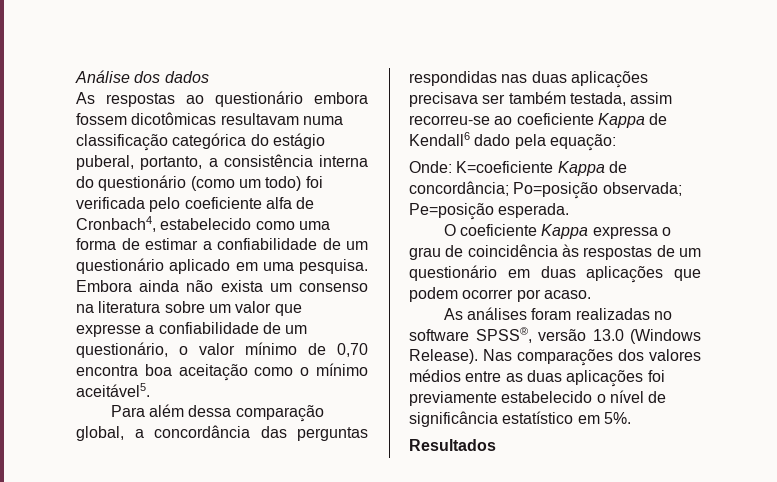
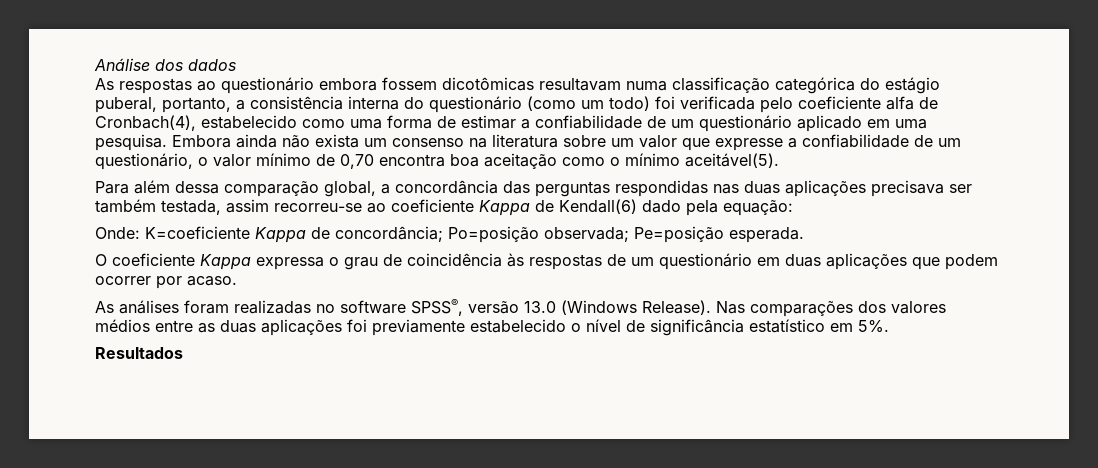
- As respostas ao questionário embora fossem dicotômicas resultavam numa classificação categórica do estágio puberal, portanto, a consistência interna do questionário (como um todo) foi verificada pelo coeficiente alfa de Cronbach4, estabelecido como uma forma de estimar a confiabilidade de um questionário aplicado em uma pesquisa.
+ As respostas ao questionário embora fossem dicotômicas resultavam numa classificação categórica do estágio puberal, portanto, a consistência interna do questionário (como um todo) foi verificada pelo coeficiente alfa de Cronbach(4), estabelecido como uma forma de estimar a confiabilidade de um questionário aplicado em uma pesquisa.
- Embora ainda não exista um consenso na literatura sobre um valor que expresse a confiabilidade de um questionário, o valor mínimo de 0,70 encontra boa aceitação como o mínimo aceitável5.
+ Embora ainda não exista um consenso na literatura sobre um valor que expresse a confiabilidade de um questionário, o valor mínimo de 0,70 encontra boa aceitação como o mínimo aceitável(5).
- Para além dessa comparação global, a concordância das perguntas respondidas nas duas aplicações precisava ser também testada, assim recorreu-se ao coeficiente Kappa de Kendall6 dado pela equação:
+ Para além dessa comparação global, a concordância das perguntas respondidas nas duas aplicações precisava ser também testada, assim recorreu-se ao coeficiente Kappa de Kendall(6) dado pela equação:

